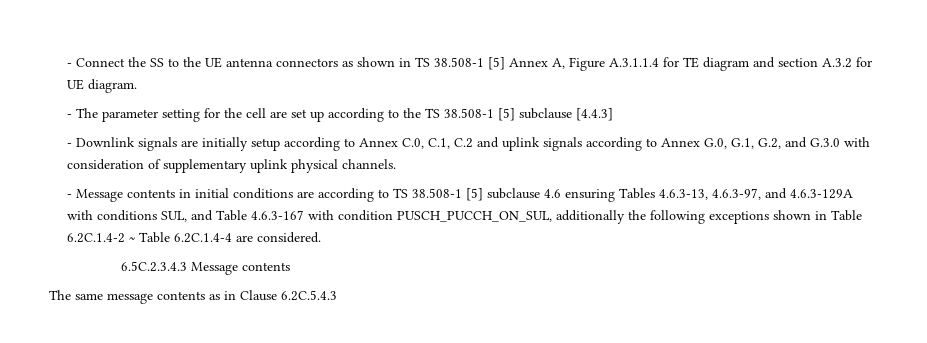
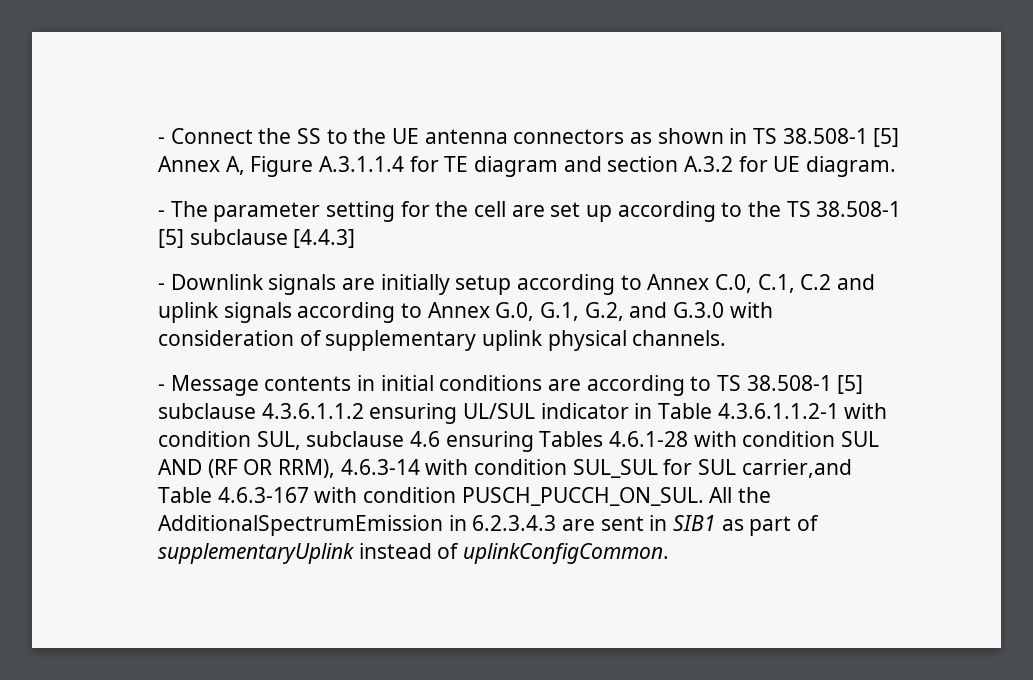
- - Message contents in initial conditions are according to TS 38.508-1 [5] subclause 4.6 ensuring Tables 4.6.3-13, 4.6.3-97, and 4.6.3-129A with conditions SUL, and Table 4.6.3-167 with condition PUSCH_PUCCH_ON_SUL, additionally the following exceptions shown in Table 6.2C.1.4-2 ~ Table 6.2C.1.4-4 are considered.
- 6.5C.2.3.4.3 Message contents
- The same message contents as in Clause 6.2C.5.4.3
+ - Message contents in initial conditions are according to TS 38.508-1 [5] subclause 4.3.6.1.1.2 ensuring UL/SUL indicator in Table 4.3.6.1.1.2-1 with condition SUL, subclause 4.6 ensuring Tables 4.6.1-28 with condition SUL AND (RF OR RRM), 4.6.3-14 with condition SUL_SUL for SUL carrier,and Table 4.6.3-167 with condition PUSCH_PUCCH_ON_SUL. All the AdditionalSpectrumEmission in 6.2.3.4.3 are sent in SIB1 as part of supplementaryUplink instead of uplinkConfigCommon.

